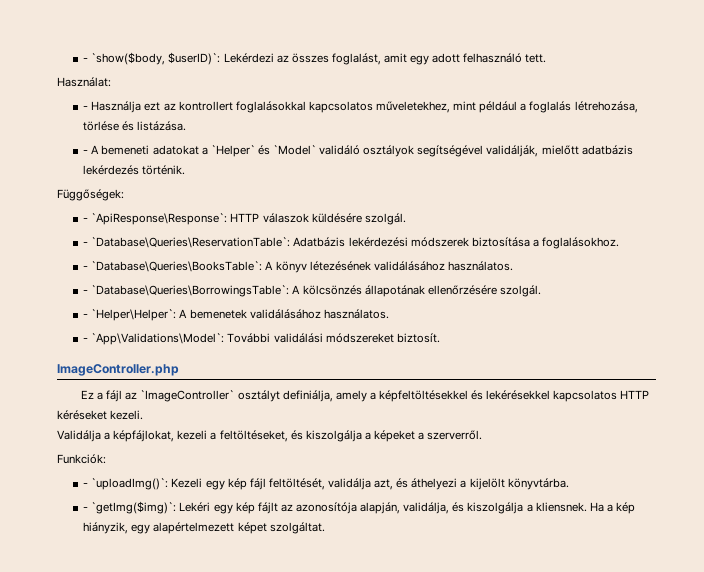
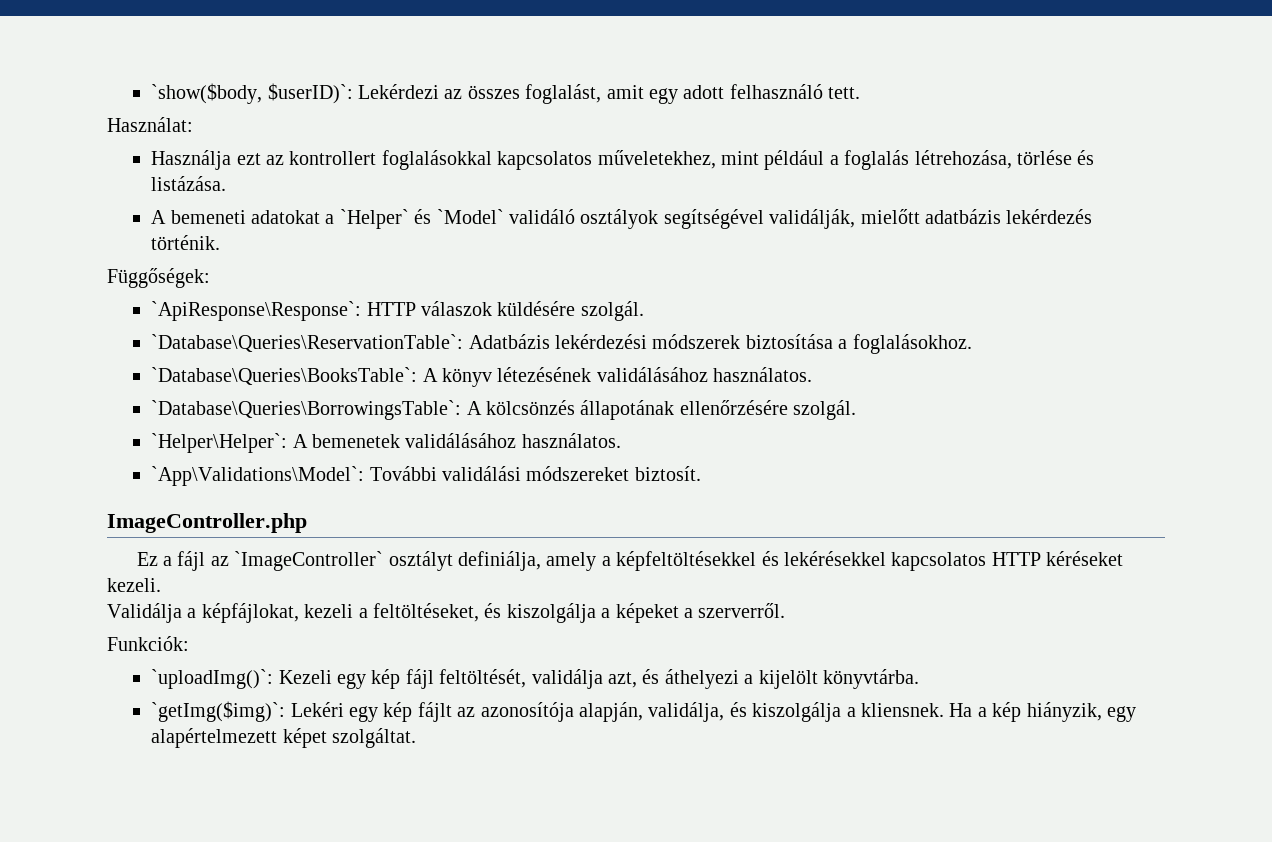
- - `show($body, $userID)`: Lekérdezi az összes foglalást, amit egy adott felhasználó tett.
+ `show($body, $userID)`: Lekérdezi az összes foglalást, amit egy adott felhasználó tett.
- - Használja ezt az kontrollert foglalásokkal kapcsolatos műveletekhez, mint például a foglalás létrehozása, törlése és listázása.
+ Használja ezt az kontrollert foglalásokkal kapcsolatos műveletekhez, mint például a foglalás létrehozása, törlése és listázása.
- - A bemeneti adatokat a `Helper` és `Model` validáló osztályok segítségével validálják, mielőtt adatbázis lekérdezés történik.
+ A bemeneti adatokat a `Helper` és `Model` validáló osztályok segítségével validálják, mielőtt adatbázis lekérdezés történik.
- - `ApiResponse\Response`: HTTP válaszok küldésére szolgál.
+ `ApiResponse\Response`: HTTP válaszok küldésére szolgál.
- - `Database\Queries\ReservationTable`: Adatbázis lekérdezési módszerek biztosítása a foglalásokhoz.
+ `Database\Queries\ReservationTable`: Adatbázis lekérdezési módszerek biztosítása a foglalásokhoz.
- - `Database\Queries\BooksTable`: A könyv létezésének validálásához használatos.
+ `Database\Queries\BooksTable`: A könyv létezésének validálásához használatos.
- - `Database\Queries\BorrowingsTable`: A kölcsönzés állapotának ellenőrzésére szolgál.
+ `Database\Queries\BorrowingsTable`: A kölcsönzés állapotának ellenőrzésére szolgál.
- - `Helper\Helper`: A bemenetek validálásához használatos.
+ `Helper\Helper`: A bemenetek validálásához használatos.
- - `App\Validations\Model`: További validálási módszereket biztosít.
+ `App\Validations\Model`: További validálási módszereket biztosít.
- - `uploadImg()`: Kezeli egy kép fájl feltöltését, validálja azt, és áthelyezi a kijelölt könyvtárba.
+ `uploadImg()`: Kezeli egy kép fájl feltöltését, validálja azt, és áthelyezi a kijelölt könyvtárba.
- - `getImg($img)`: Lekéri egy kép fájlt az azonosítója alapján, validálja, és kiszolgálja a kliensnek.
+ `getImg($img)`: Lekéri egy kép fájlt az azonosítója alapján, validálja, és kiszolgálja a kliensnek.

